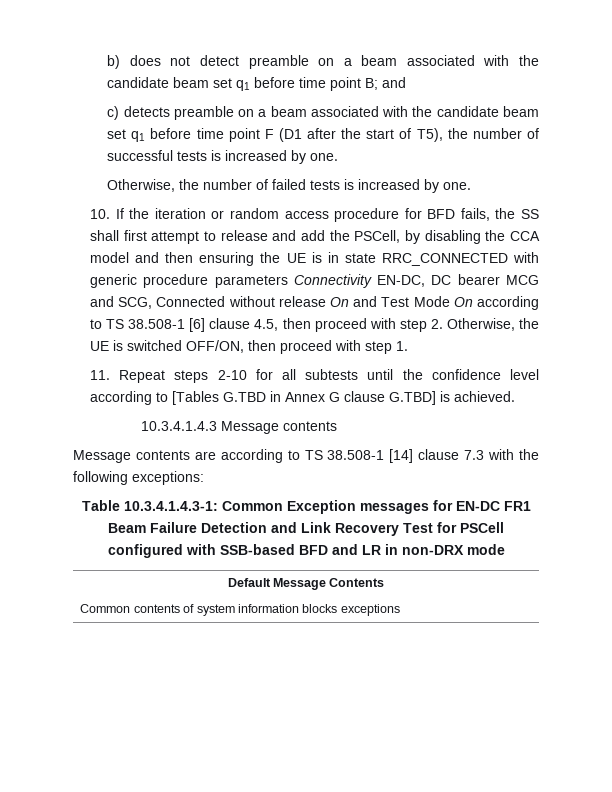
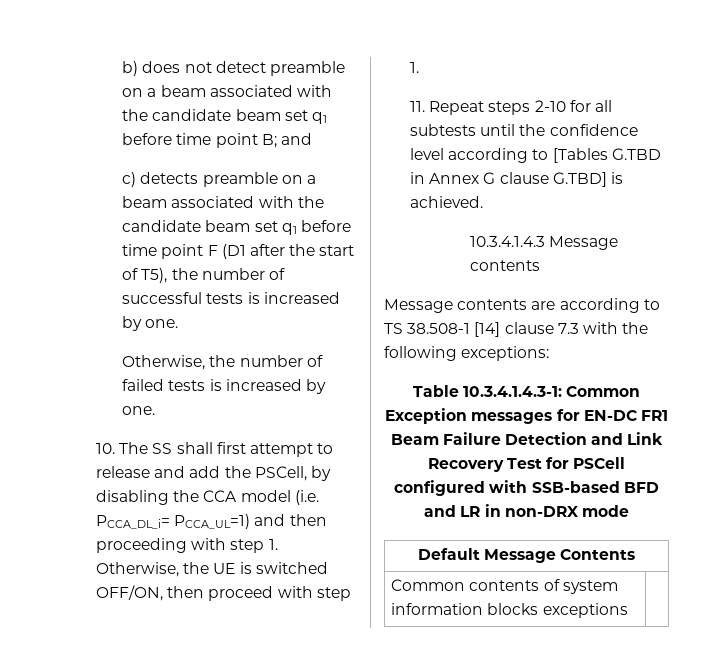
- 10. If the iteration or random access procedure for BFD fails, the SS shall first attempt to release and add the PSCell, by disabling the CCA model and then ensuring the UE is in state RRC_CONNECTED with generic procedure parameters Connectivity EN-DC, DC bearer MCG and SCG, Connected without release On and Test Mode On according to TS 38.508-1 [6] clause 4.5, then proceed with step 2. Otherwise, the UE is switched OFF/ON, then proceed with step 1.
+ 10. The SS shall first attempt to release and add the PSCell, by disabling the CCA model (i.e. PCCA_DL_i= PCCA_UL=1) and then proceeding with step 1. Otherwise, the UE is switched OFF/ON, then proceed with step 1.

